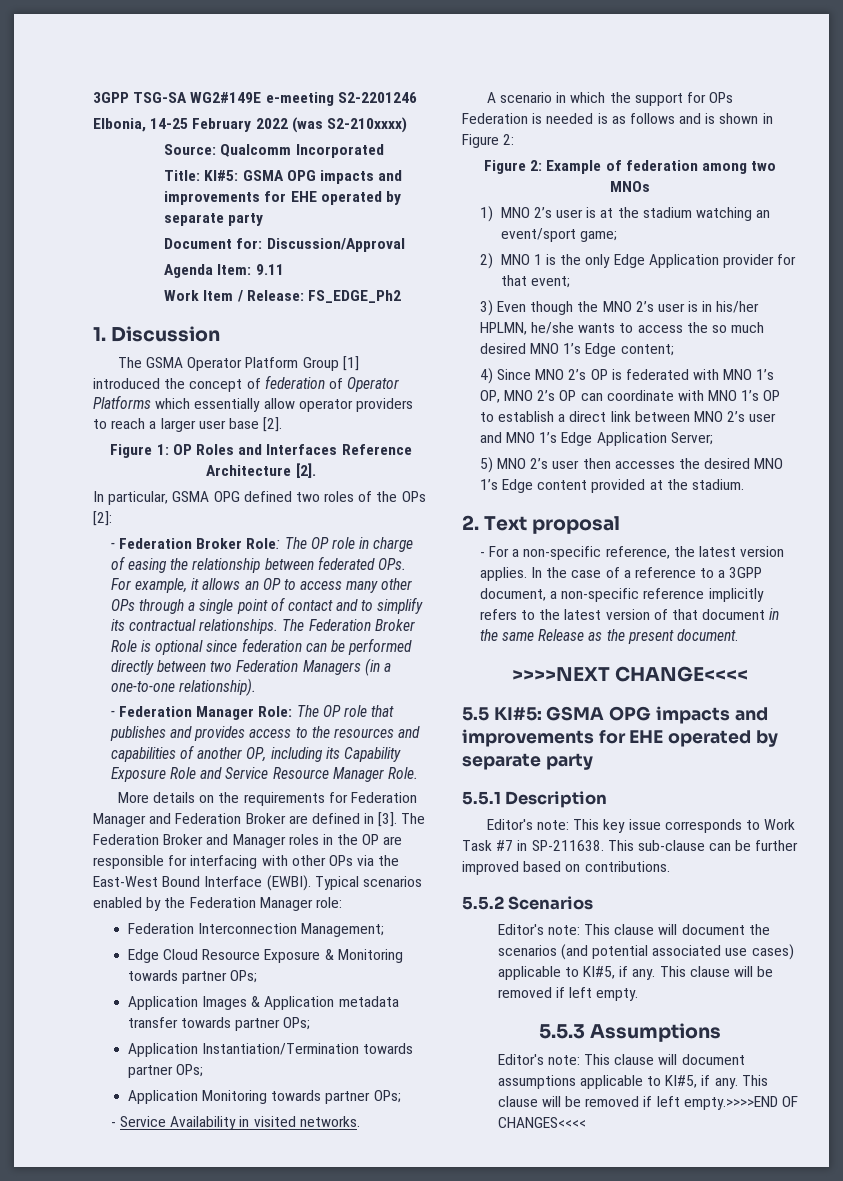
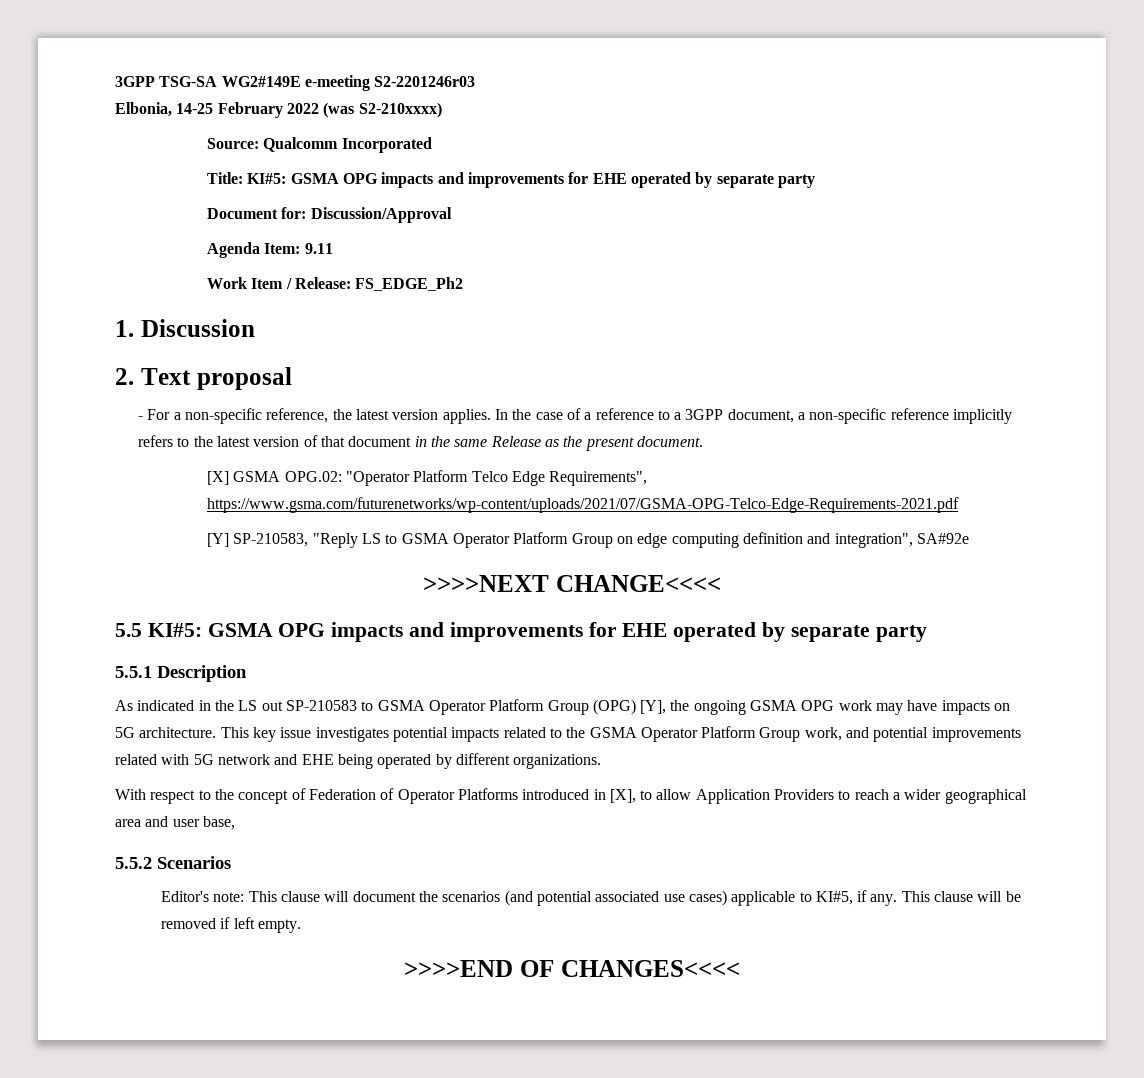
- 3GPP TSG-SA WG2#149E e-meeting S2-2201246
+ 3GPP TSG-SA WG2#149E e-meeting S2-2201246r03
- The GSMA Operator Platform Group [1] introduced the concept of federation of Operator Platforms which essentially allow operator providers to reach a larger user base [2].
- Figure 1: OP Roles and Interfaces Reference Architecture [2].
- In particular, GSMA OPG defined two roles of the OPs [2]:
- - Federation Broker Role: The OP role in charge of easing the relationship between federated OPs. For example, it allows an OP to access many other OPs through a single point of contact and to simplify its contractual relationships. The Federation Broker Role is optional since federation can be performed directly between two Federation Managers (in a one-to-one relationship).
- - Federation Manager Role: The OP role that publishes and provides access to the resources and capabilities of another OP, including its Capability Exposure Role and Service Resource Manager Role.
- More details on the requirements for Federation Manager and Federation Broker are defined in [3]. The Federation Broker and Manager roles in the OP are responsible for interfacing with other OPs via the East-West Bound Interface (EWBI). Typical scenarios enabled by the Federation Manager role:
- Federation Interconnection Management;
- Edge Cloud Resource Exposure & Monitoring towards partner OPs;
- Application Images & Application metadata transfer towards partner OPs;
- Application Instantiation/Termination towards partner OPs;
- Application Monitoring towards partner OPs;
- - Service Availability in visited networks.
- A scenario in which the support for OPs Federation is needed is as follows and is shown in Figure 2:
- Figure 2: Example of federation among two MNOs
- 1) MNO 2’s user is at the stadium watching an event/sport game;
- 2) MNO 1 is the only Edge Application provider for that event;
- 3) Even though the MNO 2’s user is in his/her HPLMN, he/she wants to access the so much desired MNO 1’s Edge content;
- 4) Since MNO 2’s OP is federated with MNO 1’s OP, MNO 2’s OP can coordinate with MNO 1’s OP to establish a direct link between MNO 2’s user and MNO 1’s Edge Application Server;
- 5) MNO 2’s user then accesses the desired MNO 1’s Edge content provided at the stadium.
+ [X] GSMA OPG.02: "Operator Platform Telco Edge Requirements", https://www.gsma.com/futurenetworks/wp-content/uploads/2021/07/GSMA-OPG-Telco-Edge-Requirements-2021.pdf
+ [Y] SP-210583, "Reply LS to GSMA Operator Platform Group on edge computing definition and integration", SA#92e
- Editor's note: This key issue corresponds to Work Task #7 in SP-211638. This sub-clause can be further improved based on contributions.
+ As indicated in the LS out SP-210583 to GSMA Operator Platform Group (OPG) [Y], the ongoing GSMA OPG work may have impacts on 5G architecture. This key issue investigates potential impacts related to the GSMA Operator Platform Group work, and potential improvements related with 5G network and EHE being operated by different organizations.
+ With respect to the concept of Federation of Operator Platforms introduced in [X], to allow Application Providers to reach a wider geographical area and user base,
- 5.5.3 Assumptions
- Editor's note: This clause will document assumptions applicable to KI#5, if any. This clause will be removed if left empty.>>>>END OF CHANGES<<<<
+ >>>>END OF CHANGES<<<<

